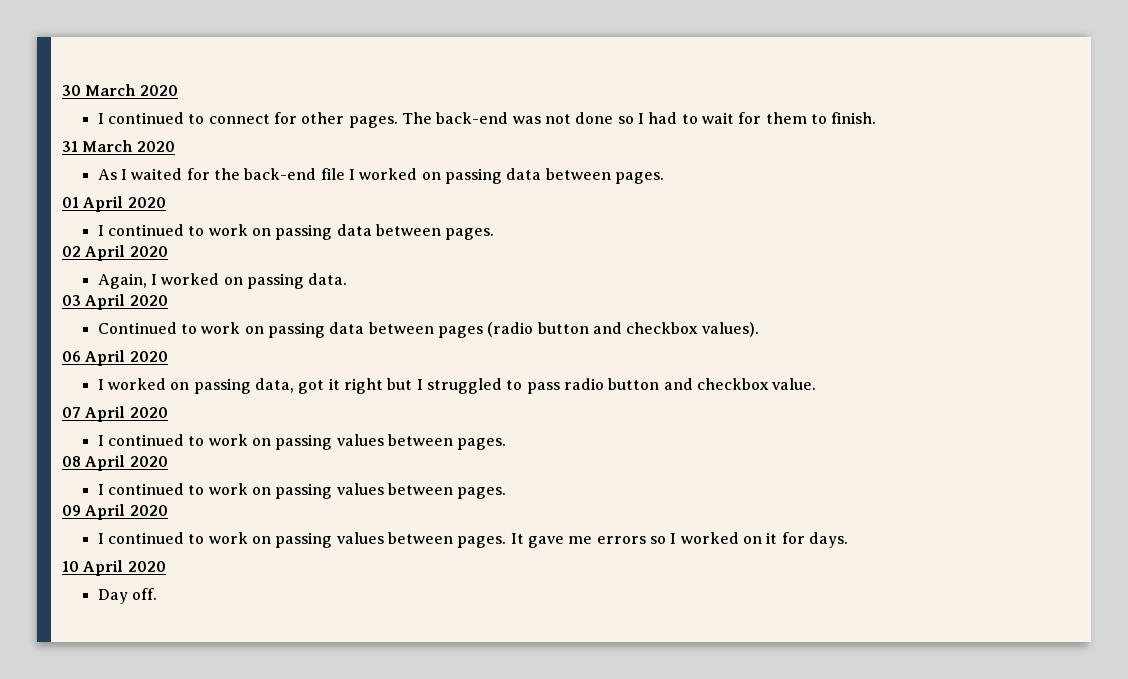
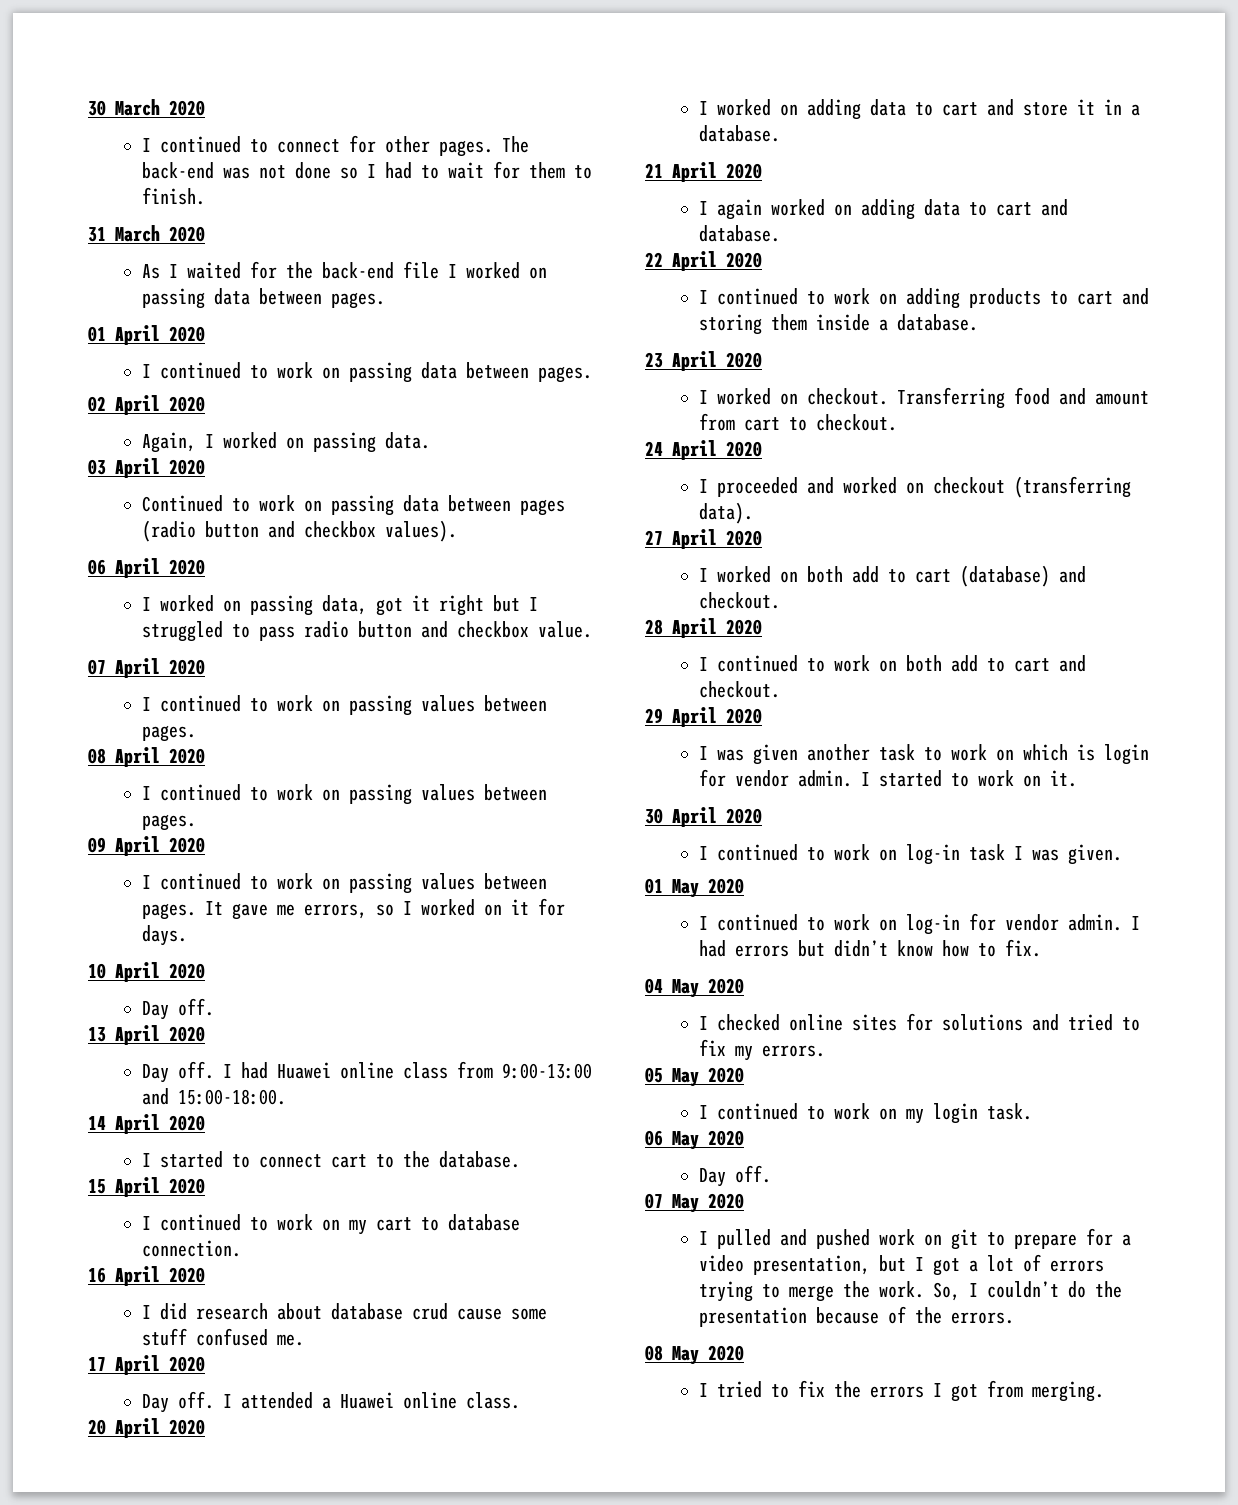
- It gave me errors so I worked on it for days.
+ It gave me errors, so I worked on it for days.
+ 13 April 2020
+ Day off. I had Huawei online class from 9:00-13:00 and 15:00-18:00.
+ 14 April 2020
+ I started to connect cart to the database.
+ 15 April 2020
+ I continued to work on my cart to database connection.
+ 16 April 2020
+ I did research about database crud cause some stuff confused me.
+ 17 April 2020
+ Day off. I attended a Huawei online class.
+ 20 April 2020
+ I worked on adding data to cart and store it in a database.
+ 21 April 2020
+ I again worked on adding data to cart and database.
+ 22 April 2020
+ I continued to work on adding products to cart and storing them inside a database.
+ 23 April 2020
+ I worked on checkout. Transferring food and amount from cart to checkout.
+ 24 April 2020
+ I proceeded and worked on checkout (transferring data).
+ 27 April 2020
+ I worked on both add to cart (database) and checkout.
+ 28 April 2020
+ I continued to work on both add to cart and checkout.
+ 29 April 2020
+ I was given another task to work on which is login for vendor admin. I started to work on it.
+ 30 April 2020
+ I continued to work on log-in task I was given.
+ 01 May 2020
+ I continued to work on log-in for vendor admin. I had errors but didn’t know how to fix.
+ 04 May 2020
+ I checked online sites for solutions and tried to fix my errors.
+ 05 May 2020
+ I continued to work on my login task.
+ 06 May 2020
+ Day off.
+ 07 May 2020
+ I pulled and pushed work on git to prepare for a video presentation, but I got a lot of errors trying to merge the work. So, I couldn’t do the presentation because of the errors.
+ 08 May 2020
+ I tried to fix the errors I got from merging.

